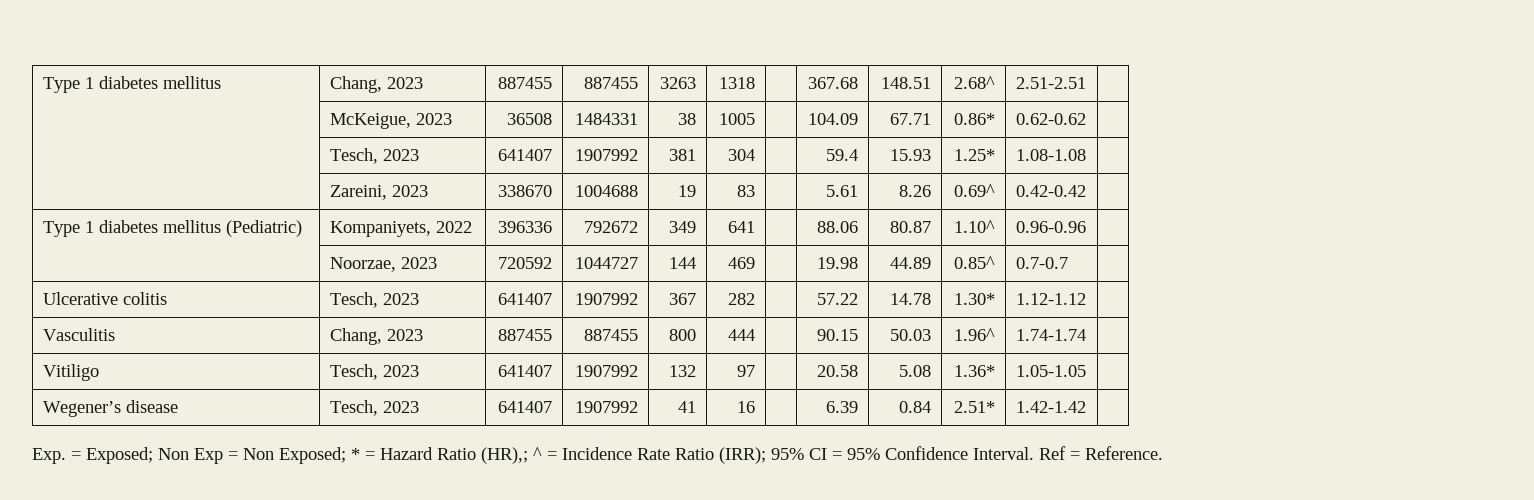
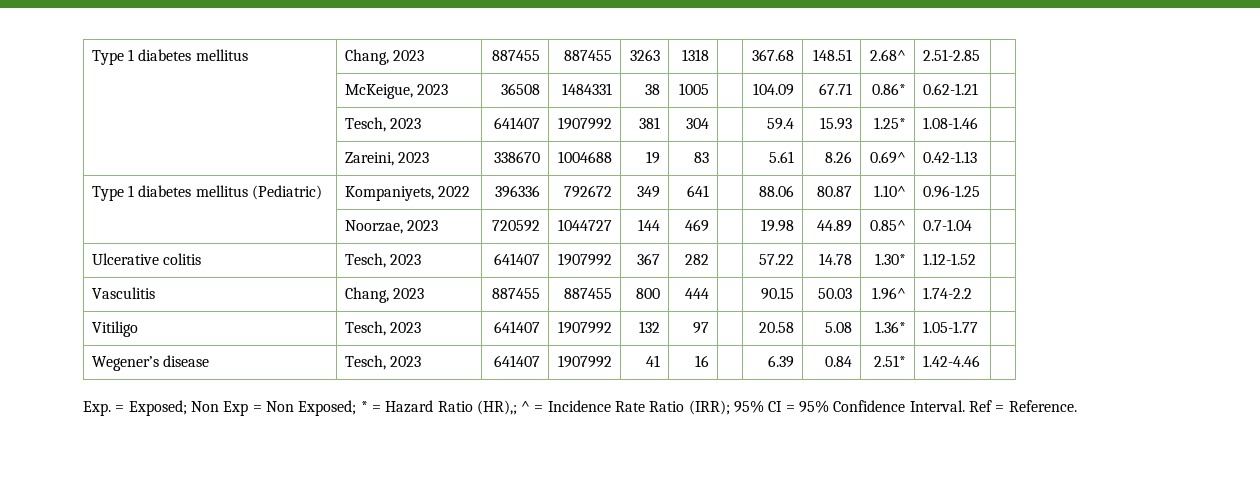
- Type 1 diabetes mellitus | Chang, 2023 | 887455 | 887455 | 3263 | 1318 | | 367.68 | 148.51 | 2.68^ | 2.51-2.51 |
+ Type 1 diabetes mellitus | Chang, 2023 | 887455 | 887455 | 3263 | 1318 | | 367.68 | 148.51 | 2.68^ | 2.51-2.85 |
- | McKeigue, 2023 | 36508 | 1484331 | 38 | 1005 | | 104.09 | 67.71 | 0.86* | 0.62-0.62 |
+ | McKeigue, 2023 | 36508 | 1484331 | 38 | 1005 | | 104.09 | 67.71 | 0.86* | 0.62-1.21 |
- | Tesch, 2023 | 641407 | 1907992 | 381 | 304 | | 59.4 | 15.93 | 1.25* | 1.08-1.08 |
+ | Tesch, 2023 | 641407 | 1907992 | 381 | 304 | | 59.4 | 15.93 | 1.25* | 1.08-1.46 |
- | Zareini, 2023 | 338670 | 1004688 | 19 | 83 | | 5.61 | 8.26 | 0.69^ | 0.42-0.42 |
+ | Zareini, 2023 | 338670 | 1004688 | 19 | 83 | | 5.61 | 8.26 | 0.69^ | 0.42-1.13 |
- Type 1 diabetes mellitus (Pediatric) | Kompaniyets, 2022 | 396336 | 792672 | 349 | 641 | | 88.06 | 80.87 | 1.10^ | 0.96-0.96 |
+ Type 1 diabetes mellitus (Pediatric) | Kompaniyets, 2022 | 396336 | 792672 | 349 | 641 | | 88.06 | 80.87 | 1.10^ | 0.96-1.25 |
- | Noorzae, 2023 | 720592 | 1044727 | 144 | 469 | | 19.98 | 44.89 | 0.85^ | 0.7-0.7 |
+ | Noorzae, 2023 | 720592 | 1044727 | 144 | 469 | | 19.98 | 44.89 | 0.85^ | 0.7-1.04 |
- Ulcerative colitis | Tesch, 2023 | 641407 | 1907992 | 367 | 282 | | 57.22 | 14.78 | 1.30* | 1.12-1.12 |
+ Ulcerative colitis | Tesch, 2023 | 641407 | 1907992 | 367 | 282 | | 57.22 | 14.78 | 1.30* | 1.12-1.52 |
- Vasculitis | Chang, 2023 | 887455 | 887455 | 800 | 444 | | 90.15 | 50.03 | 1.96^ | 1.74-1.74 |
+ Vasculitis | Chang, 2023 | 887455 | 887455 | 800 | 444 | | 90.15 | 50.03 | 1.96^ | 1.74-2.2 |
- Vitiligo | Tesch, 2023 | 641407 | 1907992 | 132 | 97 | | 20.58 | 5.08 | 1.36* | 1.05-1.05 |
+ Vitiligo | Tesch, 2023 | 641407 | 1907992 | 132 | 97 | | 20.58 | 5.08 | 1.36* | 1.05-1.77 |
- Wegener’s disease | Tesch, 2023 | 641407 | 1907992 | 41 | 16 | | 6.39 | 0.84 | 2.51* | 1.42-1.42 |
+ Wegener’s disease | Tesch, 2023 | 641407 | 1907992 | 41 | 16 | | 6.39 | 0.84 | 2.51* | 1.42-4.46 |

